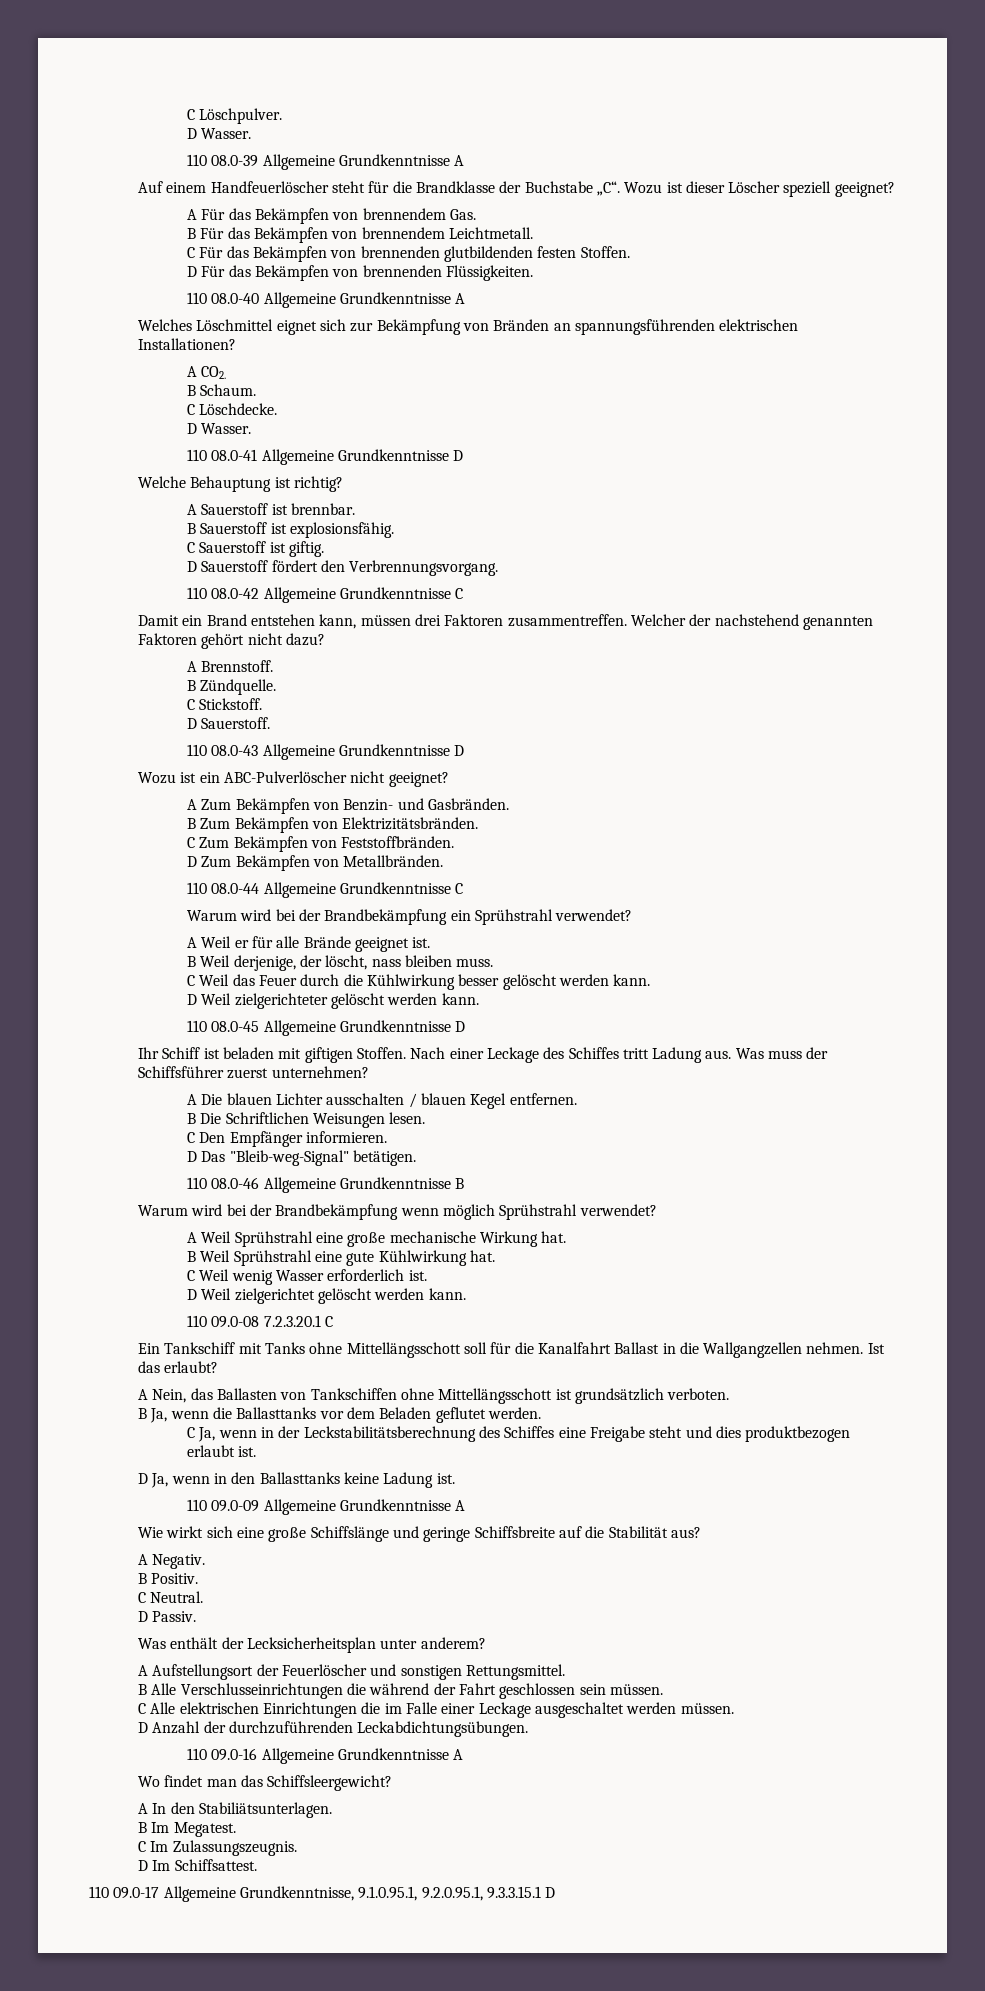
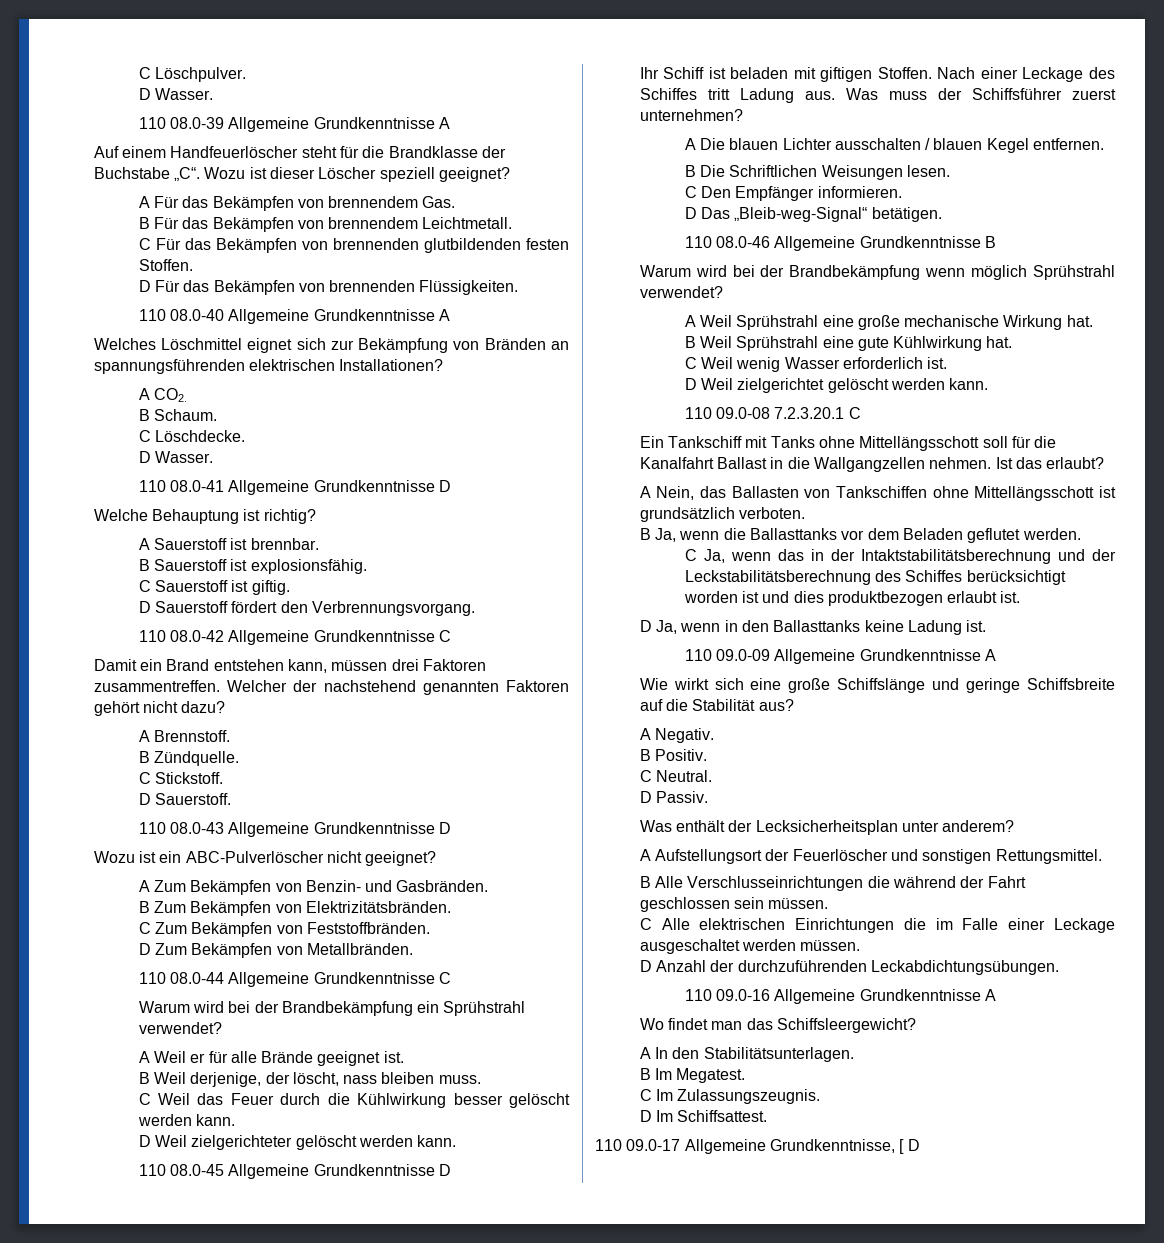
- D Das "Bleib-weg-Signal" betätigen.
+ D Das „Bleib-weg-Signal“ betätigen.
- C Ja, wenn in der Leckstabilitätsberechnung des Schiffes eine Freigabe steht und dies produktbezogen erlaubt ist.
+ C Ja, wenn das in der Intaktstabilitätsberechnung und der Leckstabilitätsberechnung des Schiffes berücksichtigt worden ist und dies produktbezogen erlaubt ist.
- A In den Stabiliätsunterlagen.
+ A In den Stabilitätsunterlagen.
- 110 09.0-17 Allgemeine Grundkenntnisse, 9.1.0.95.1, 9.2.0.95.1, 9.3.3.15.1 D
+ 110 09.0-17 Allgemeine Grundkenntnisse, [ D

